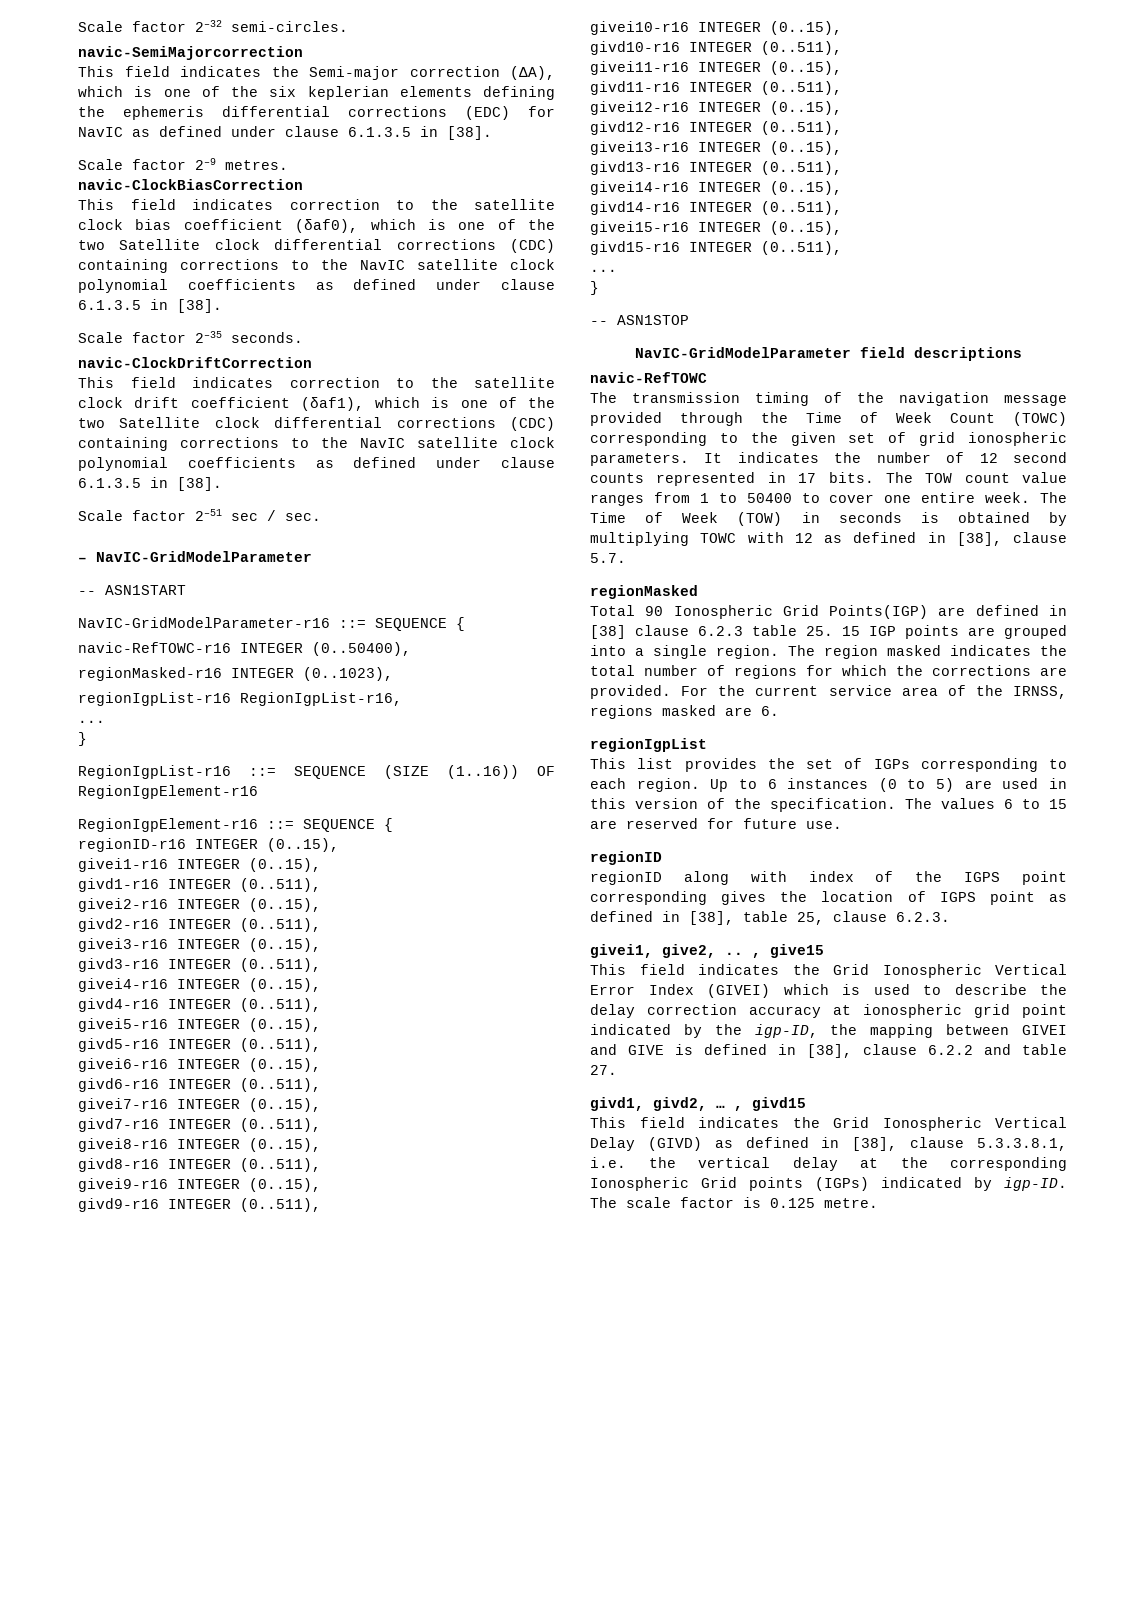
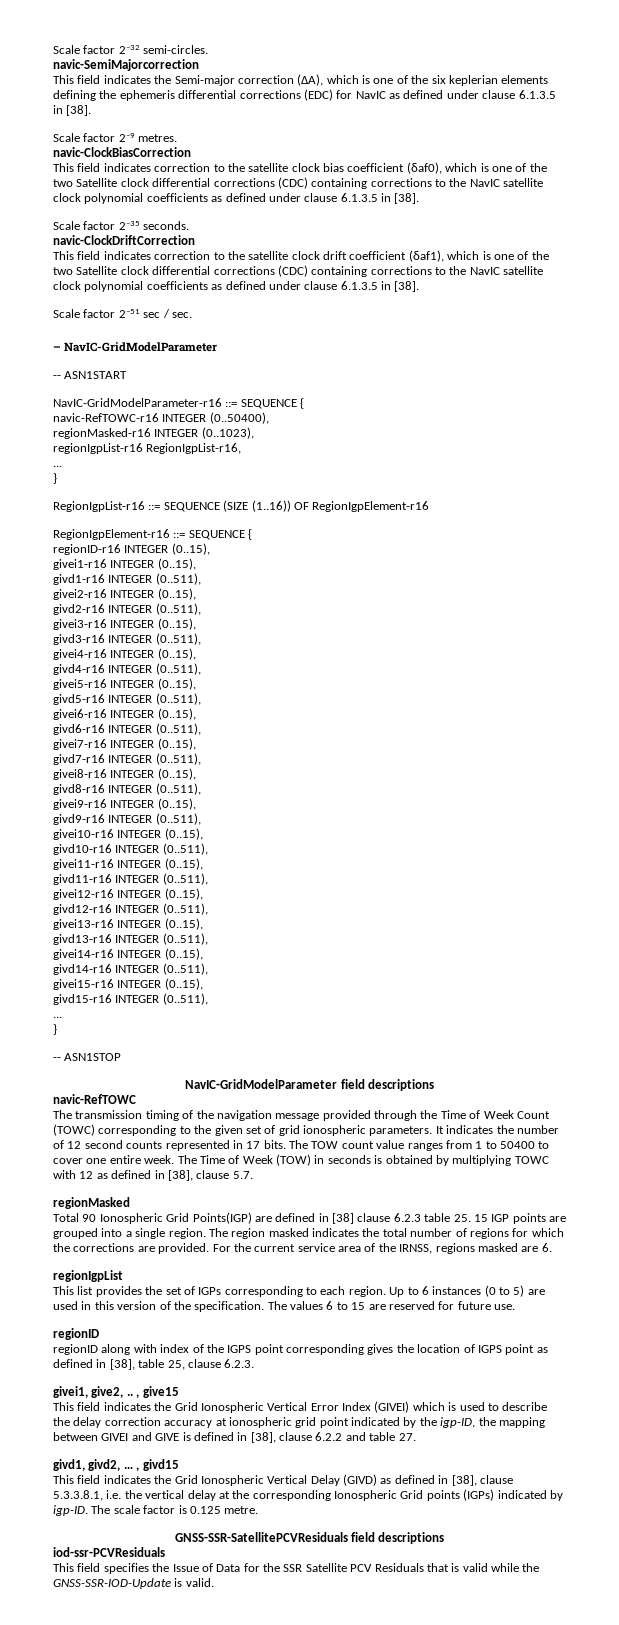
+ GNSS-SSR-SatellitePCVResiduals field descriptions
+ iod-ssr-PCVResiduals
+ This field specifies the Issue of Data for the SSR Satellite PCV Residuals that is valid while the GNSS-SSR-IOD-Update is valid.

